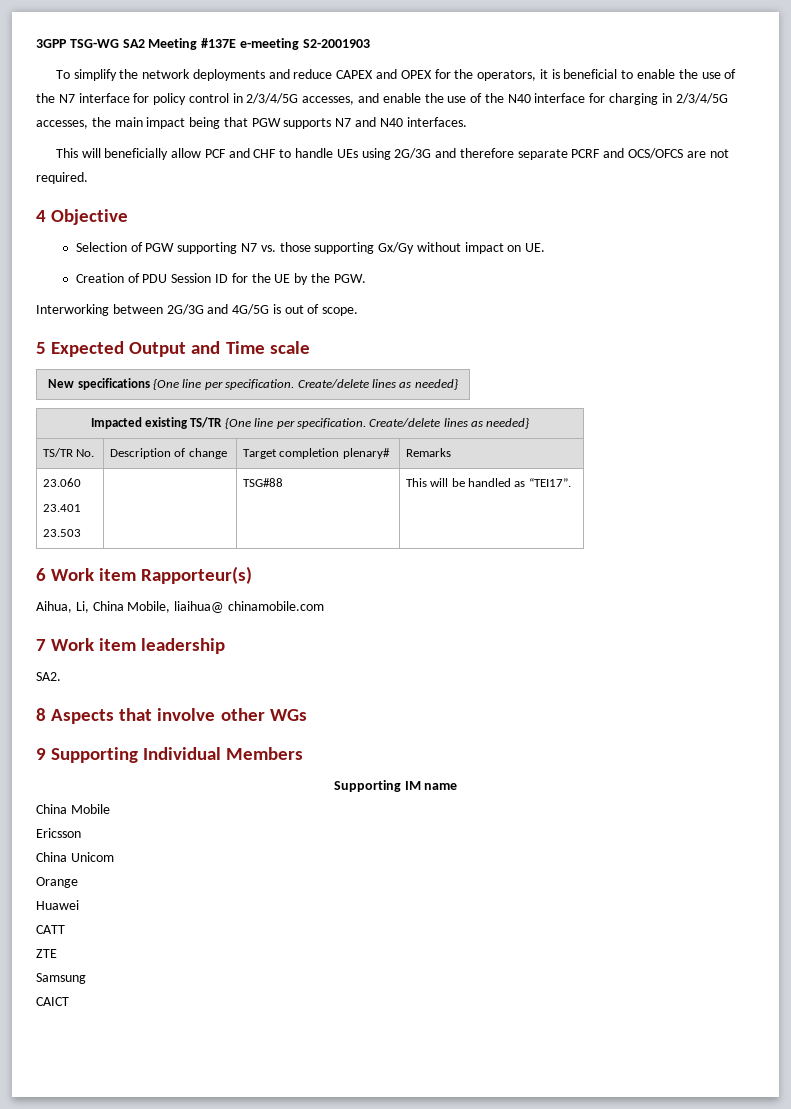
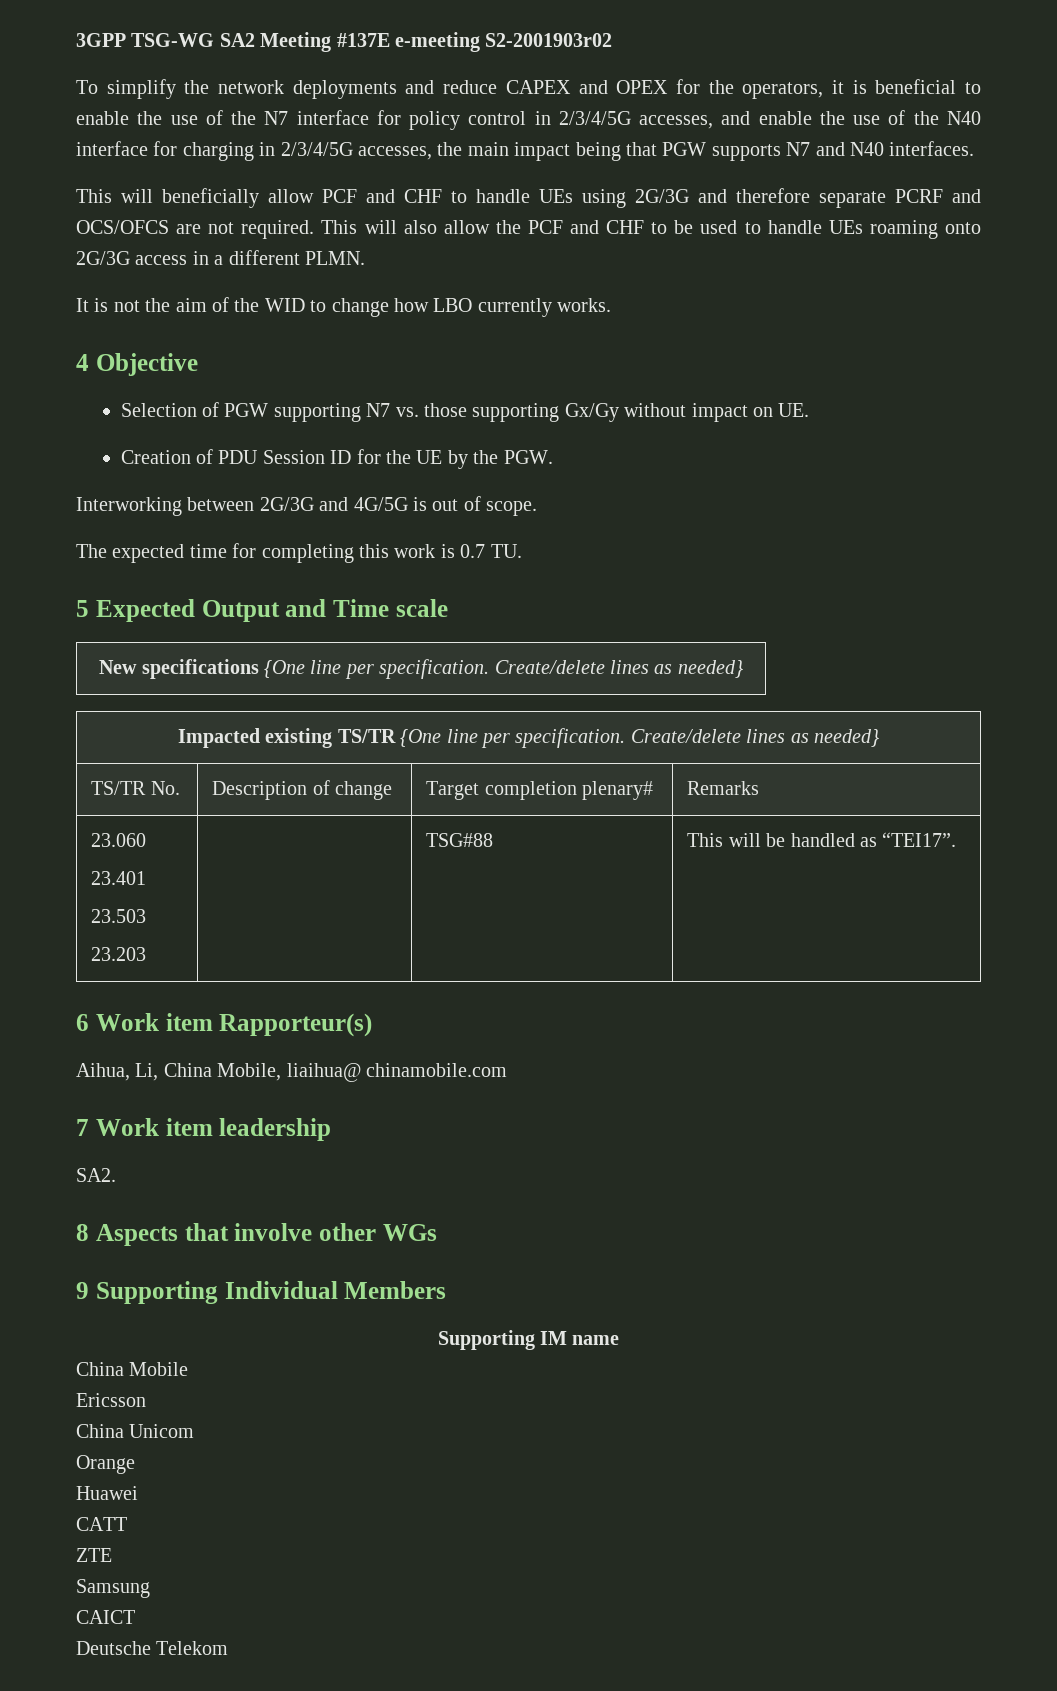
- 3GPP TSG-WG SA2 Meeting #137E e-meeting S2-2001903
+ 3GPP TSG-WG SA2 Meeting #137E e-meeting S2-2001903r02
+ This will also allow the PCF and CHF to be used to handle UEs roaming onto 2G/3G access in a different PLMN.
+ It is not the aim of the WID to change how LBO currently works.
+ The expected time for completing this work is 0.7 TU.
  23.060
  23.401
- 23.503 | | TSG#88 | This will be handled as “TEI17”.
+ 23.503
+ 23.203 | | TSG#88 | This will be handled as “TEI17”.
+ Deutsche Telekom

